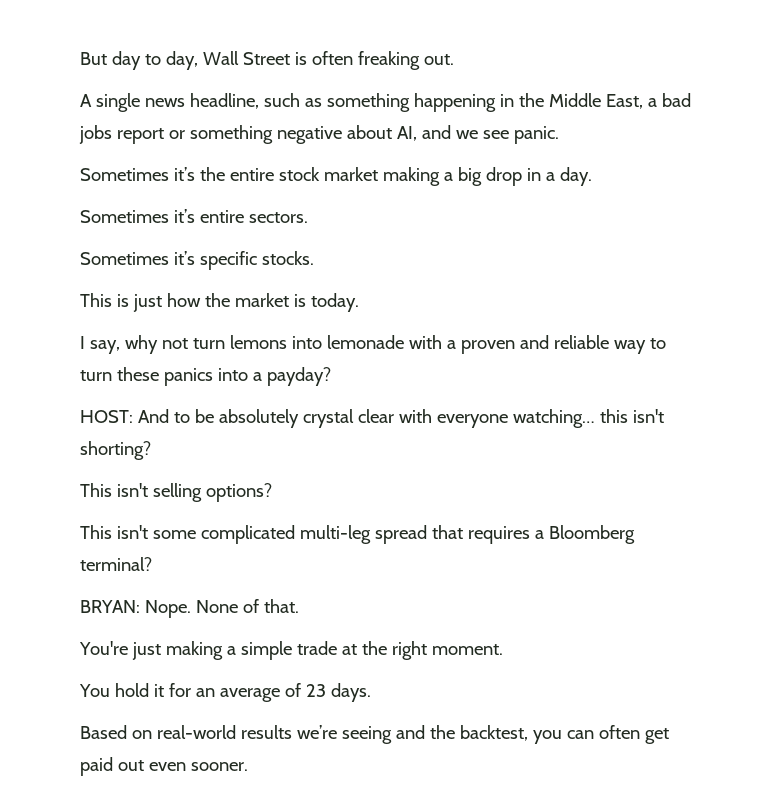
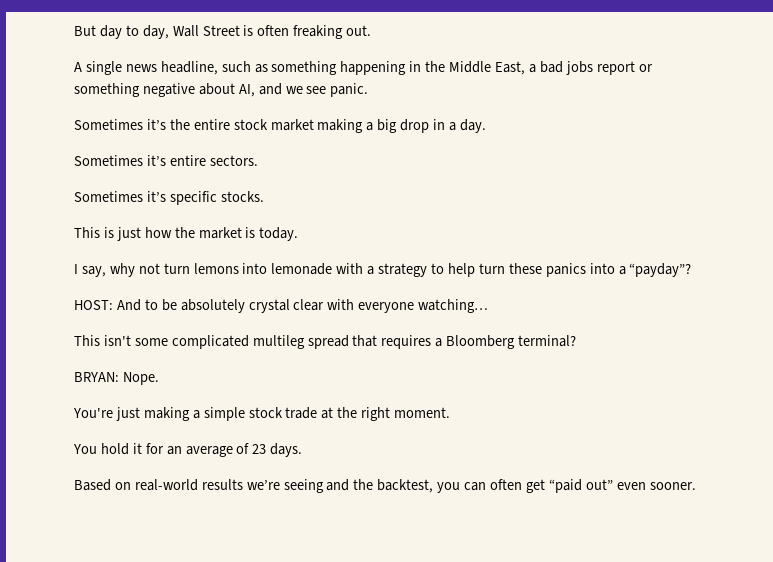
- I say, why not turn lemons into lemonade with a proven and reliable way to turn these panics into a payday?
+ I say, why not turn lemons into lemonade with a strategy to help turn these panics into a “payday”?
- HOST: And to be absolutely crystal clear with everyone watching… this isn't shorting?
- This isn't selling options?
+ HOST: And to be absolutely crystal clear with everyone watching…
- This isn't some complicated multi-leg spread that requires a Bloomberg terminal?
+ This isn't some complicated multileg spread that requires a Bloomberg terminal?
- None of that.
- You're just making a simple trade at the right moment.
+ You're just making a simple stock trade at the right moment.
- Based on real-world results we’re seeing and the backtest, you can often get paid out even sooner.
+ Based on real-world results we’re seeing and the backtest, you can often get “paid out” even sooner.

